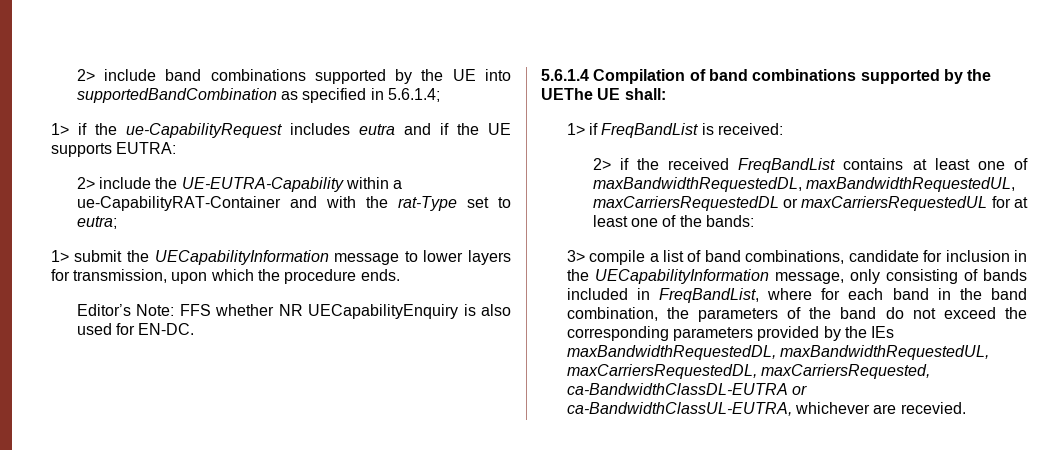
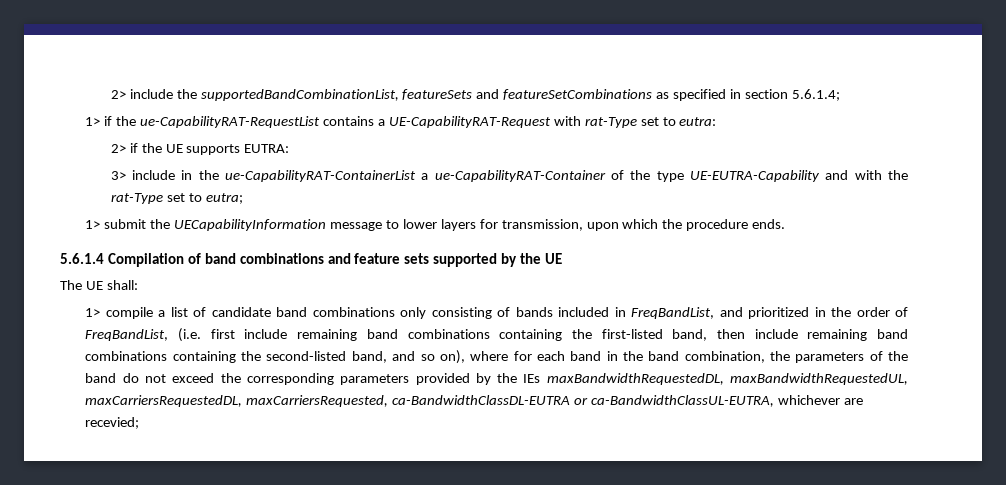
- 2> include band combinations supported by the UE into supportedBandCombination as specified in 5.6.1.4;
+ 2> include the supportedBandCombinationList, featureSets and featureSetCombinations as specified in section 5.6.1.4;
- 1> if the ue-CapabilityRequest includes eutra and if the UE supports EUTRA:
+ 1> if the ue-CapabilityRAT-RequestList contains a UE-CapabilityRAT-Request with rat-Type set to eutra:
+ 2> if the UE supports EUTRA:
- 2> include the UE-EUTRA-Capability within a ue-CapabilityRAT-Container and with the rat-Type set to eutra;
+ 3> include in the ue-CapabilityRAT-ContainerList a ue-CapabilityRAT-Container of the type UE-EUTRA-Capability and with the rat-Type set to eutra;
- Editor’s Note: FFS whether NR UECapabilityEnquiry is also used for EN-DC.
- 5.6.1.4 Compilation of band combinations supported by the UEThe UE shall:
+ 5.6.1.4 Compilation of band combinations and feature sets supported by the UE
+ The UE shall:
- 1> if FreqBandList is received:
- 2> if the received FreqBandList contains at least one of maxBandwidthRequestedDL, maxBandwidthRequestedUL, maxCarriersRequestedDL or maxCarriersRequestedUL for at least one of the bands:
- 3> compile a list of band combinations, candidate for inclusion in the UECapabilityInformation message, only consisting of bands included in FreqBandList, where for each band in the band combination, the parameters of the band do not exceed the corresponding parameters provided by the IEs maxBandwidthRequestedDL, maxBandwidthRequestedUL, maxCarriersRequestedDL, maxCarriersRequested, ca-BandwidthClassDL-EUTRA or ca-BandwidthClassUL-EUTRA, whichever are recevied.
+ 1> compile a list of candidate band combinations only consisting of bands included in FreqBandList, and prioritized in the order of FreqBandList, (i.e. first include remaining band combinations containing the first-listed band, then include remaining band combinations containing the second-listed band, and so on), where for each band in the band combination, the parameters of the band do not exceed the corresponding parameters provided by the IEs maxBandwidthRequestedDL, maxBandwidthRequestedUL, maxCarriersRequestedDL, maxCarriersRequested, ca-BandwidthClassDL-EUTRA or ca-BandwidthClassUL-EUTRA, whichever are recevied;

